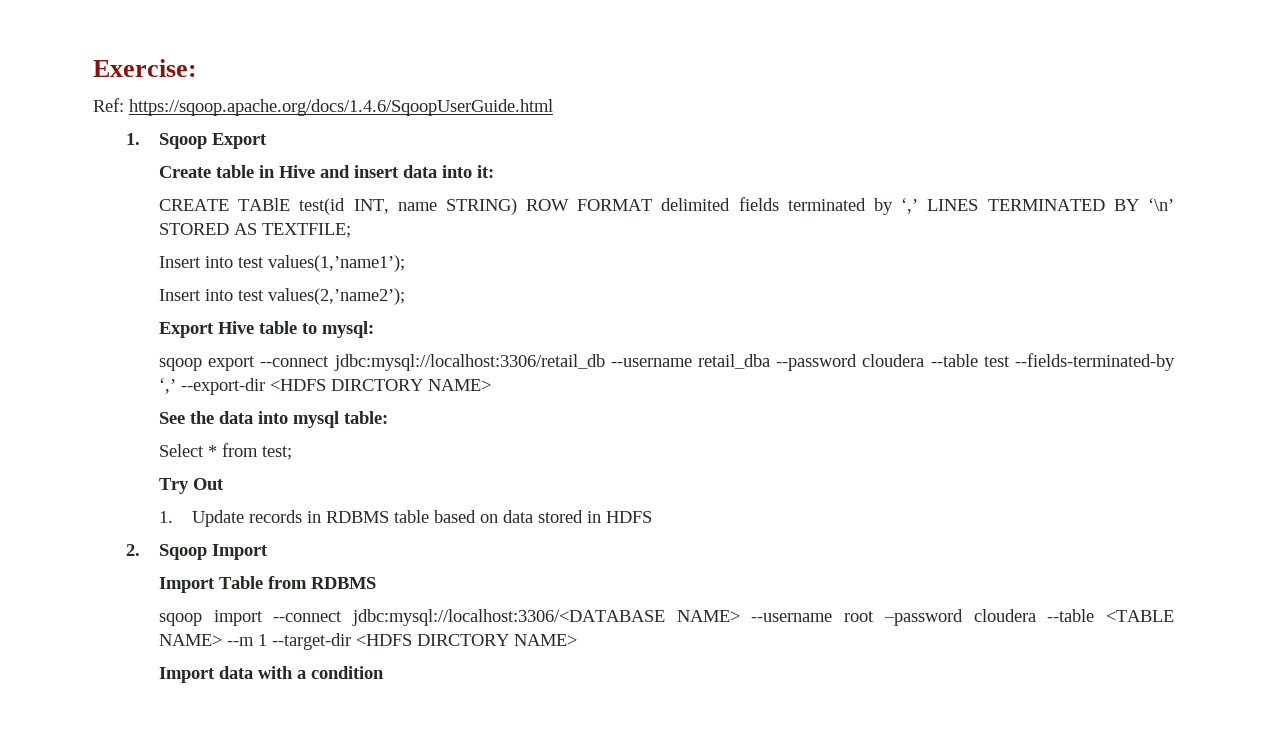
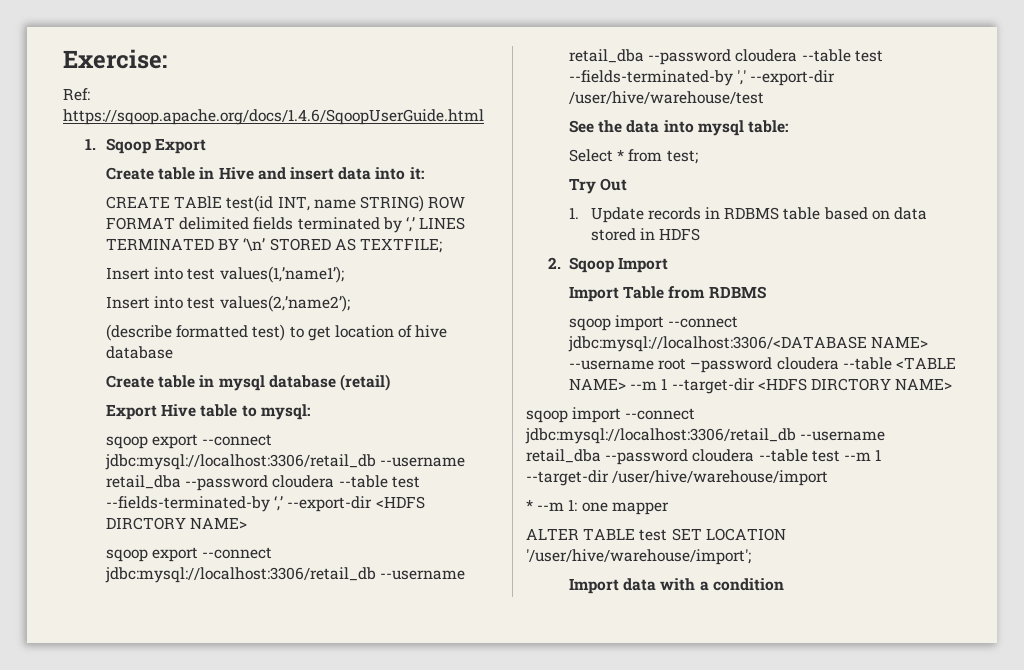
+ (describe formatted test) to get location of hive database
+ Create table in mysql database (retail)
+ sqoop export --connect jdbc:mysql://localhost:3306/retail_db --username retail_dba --password cloudera --table test --fields-terminated-by ',' --export-dir /user/hive/warehouse/test
+ sqoop import --connect jdbc:mysql://localhost:3306/retail_db --username retail_dba --password cloudera --table test --m 1 --target-dir /user/hive/warehouse/import
+ * --m 1: one mapper
+ ALTER TABLE test SET LOCATION '/user/hive/warehouse/import';

